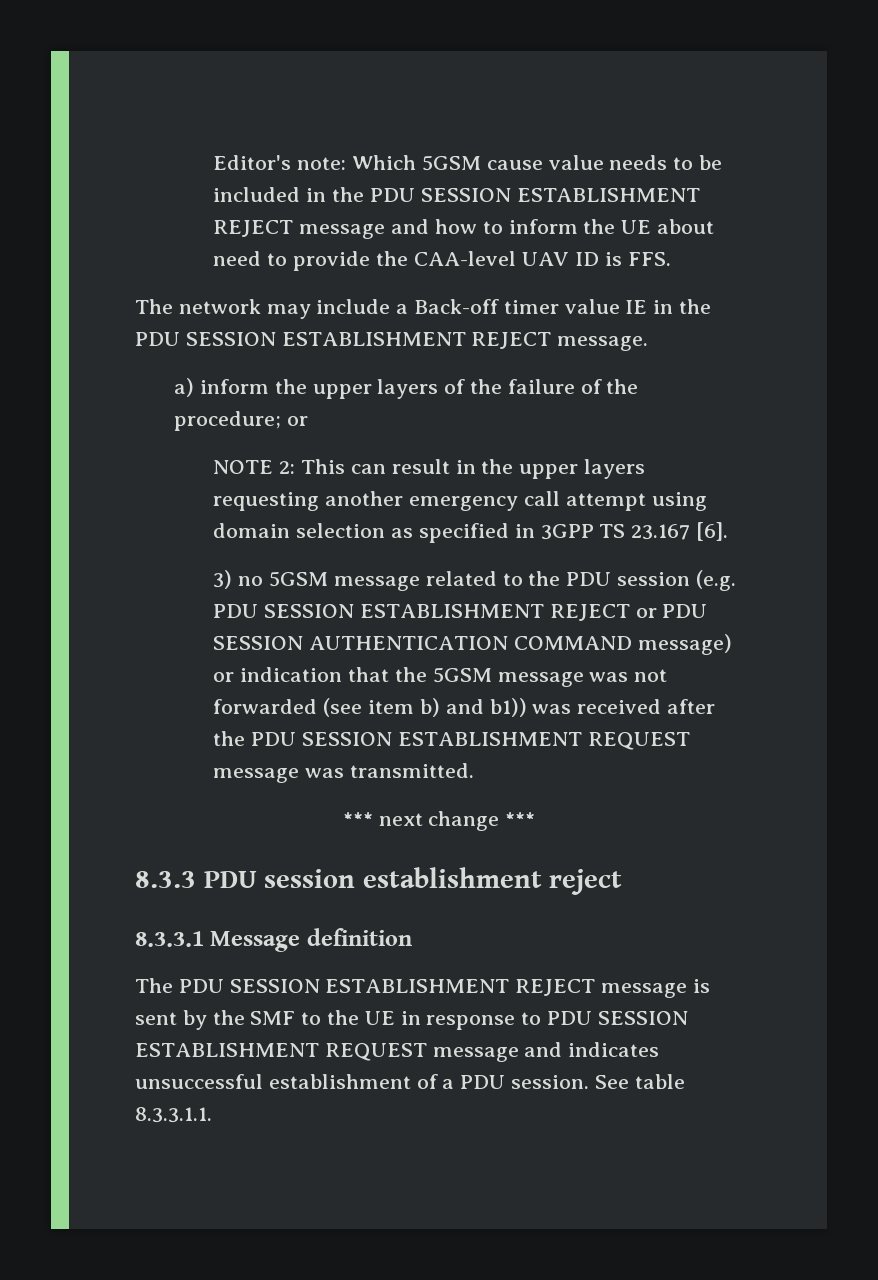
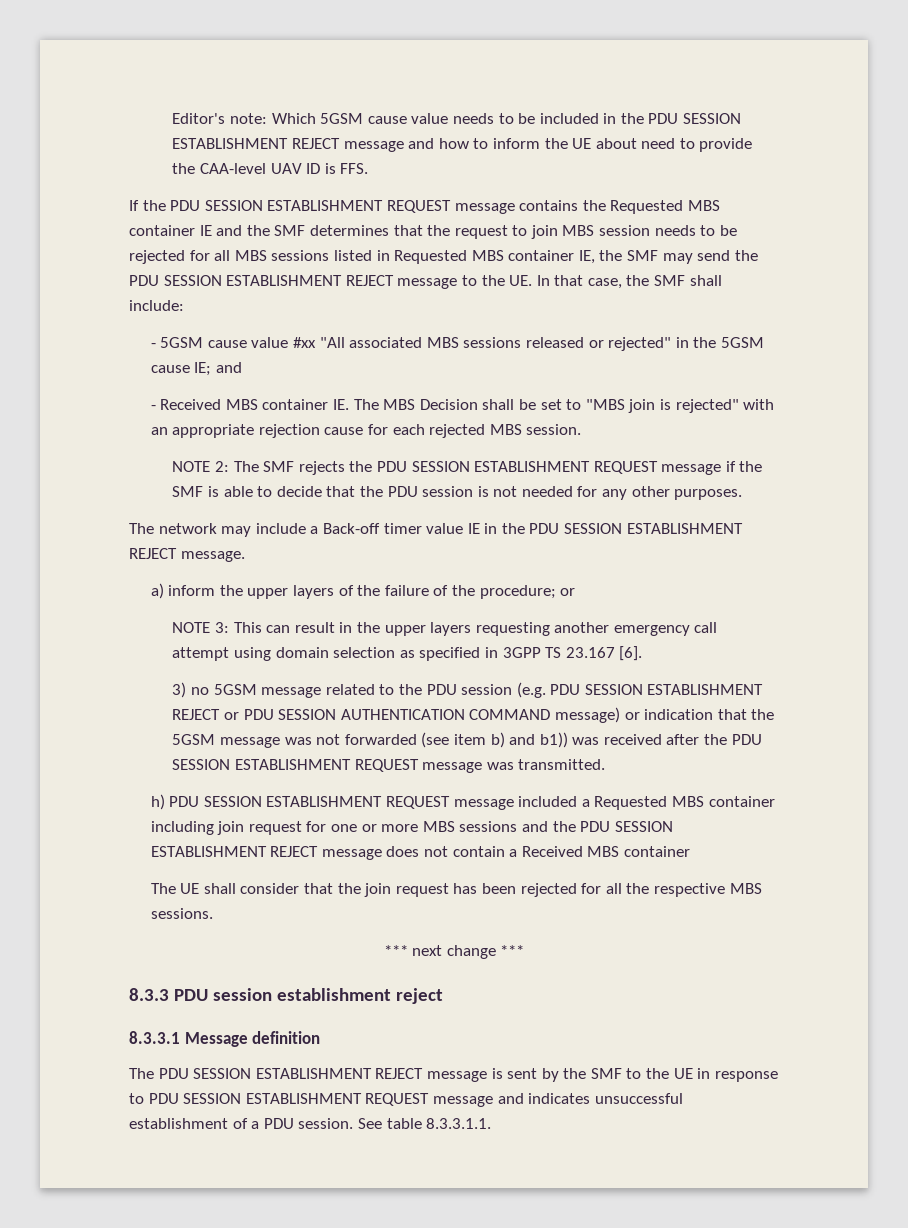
+ If the PDU SESSION ESTABLISHMENT REQUEST message contains the Requested MBS container IE and the SMF determines that the request to join MBS session needs to be rejected for all MBS sessions listed in Requested MBS container IE, the SMF may send the PDU SESSION ESTABLISHMENT REJECT message to the UE. In that case, the SMF shall include:
+ - 5GSM cause value #xx "All associated MBS sessions released or rejected" in the 5GSM cause IE; and
+ - Received MBS container IE. The MBS Decision shall be set to "MBS join is rejected" with an appropriate rejection cause for each rejected MBS session.
+ NOTE 2: The SMF rejects the PDU SESSION ESTABLISHMENT REQUEST message if the SMF is able to decide that the PDU session is not needed for any other purposes.
- NOTE 2: This can result in the upper layers requesting another emergency call attempt using domain selection as specified in 3GPP TS 23.167 [6].
+ NOTE 3: This can result in the upper layers requesting another emergency call attempt using domain selection as specified in 3GPP TS 23.167 [6].
+ h) PDU SESSION ESTABLISHMENT REQUEST message included a Requested MBS container including join request for one or more MBS sessions and the PDU SESSION ESTABLISHMENT REJECT message does not contain a Received MBS container
+ The UE shall consider that the join request has been rejected for all the respective MBS sessions.

